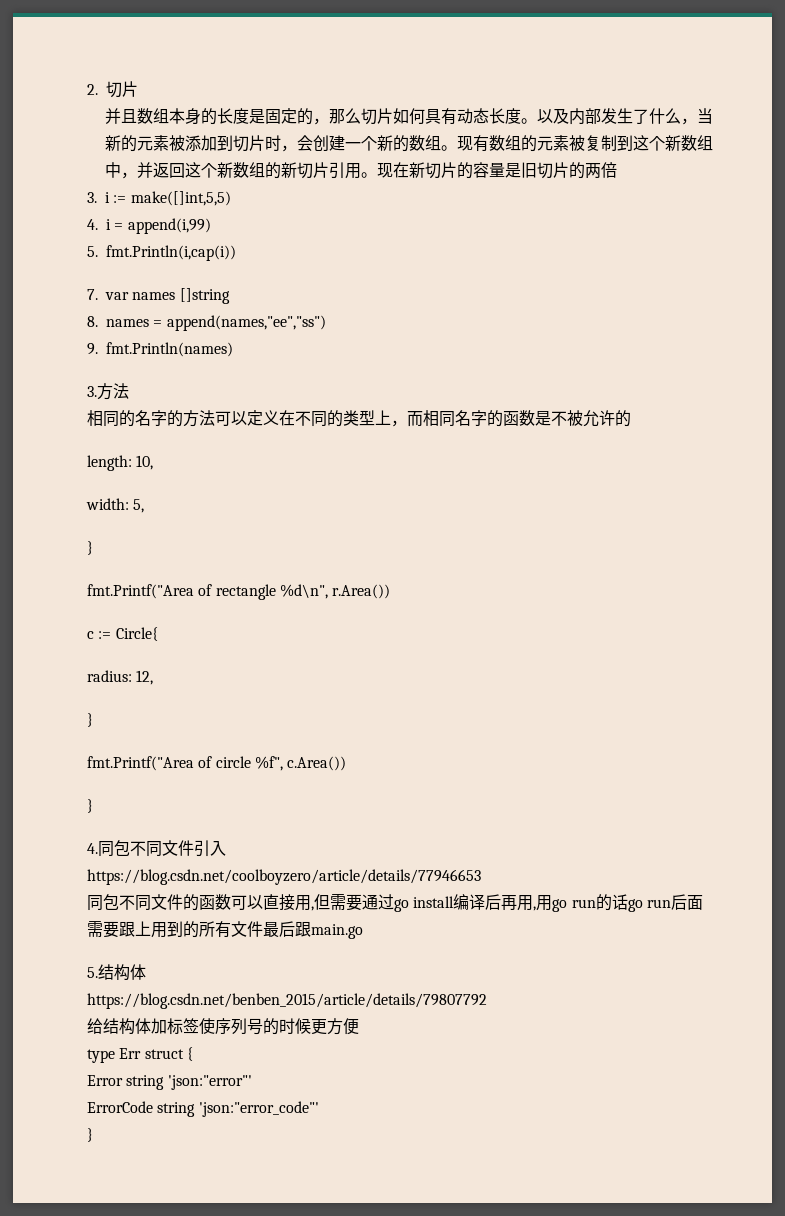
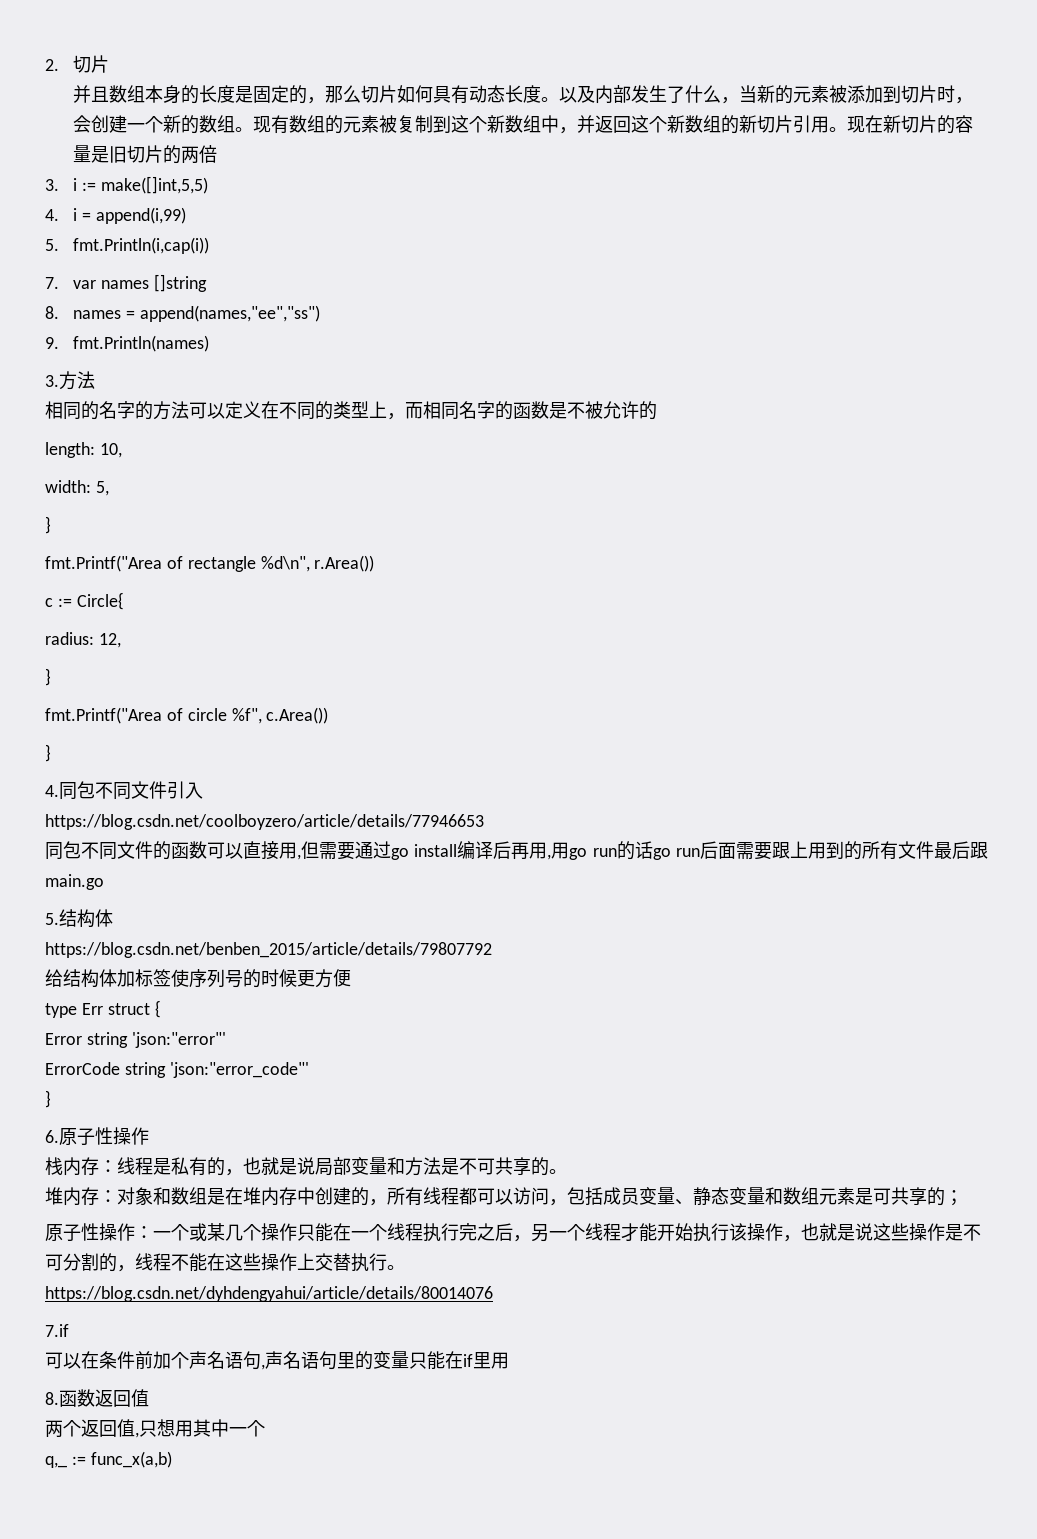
+ 6.原子性操作
+ 栈内存：线程是私有的，也就是说局部变量和方法是不可共享的。
+ 堆内存：对象和数组是在堆内存中创建的，所有线程都可以访问，包括成员变量、静态变量和数组元素是可共享的；
+ 原子性操作：一个或某几个操作只能在一个线程执行完之后，另一个线程才能开始执行该操作，也就是说这些操作是不可分割的，线程不能在这些操作上交替执行。
+ https://blog.csdn.net/dyhdengyahui/article/details/80014076
+ 7.if
+ 可以在条件前加个声名语句,声名语句里的变量只能在if里用
+ 8.函数返回值
+ 两个返回值,只想用其中一个
+ q,_ := func_x(a,b)

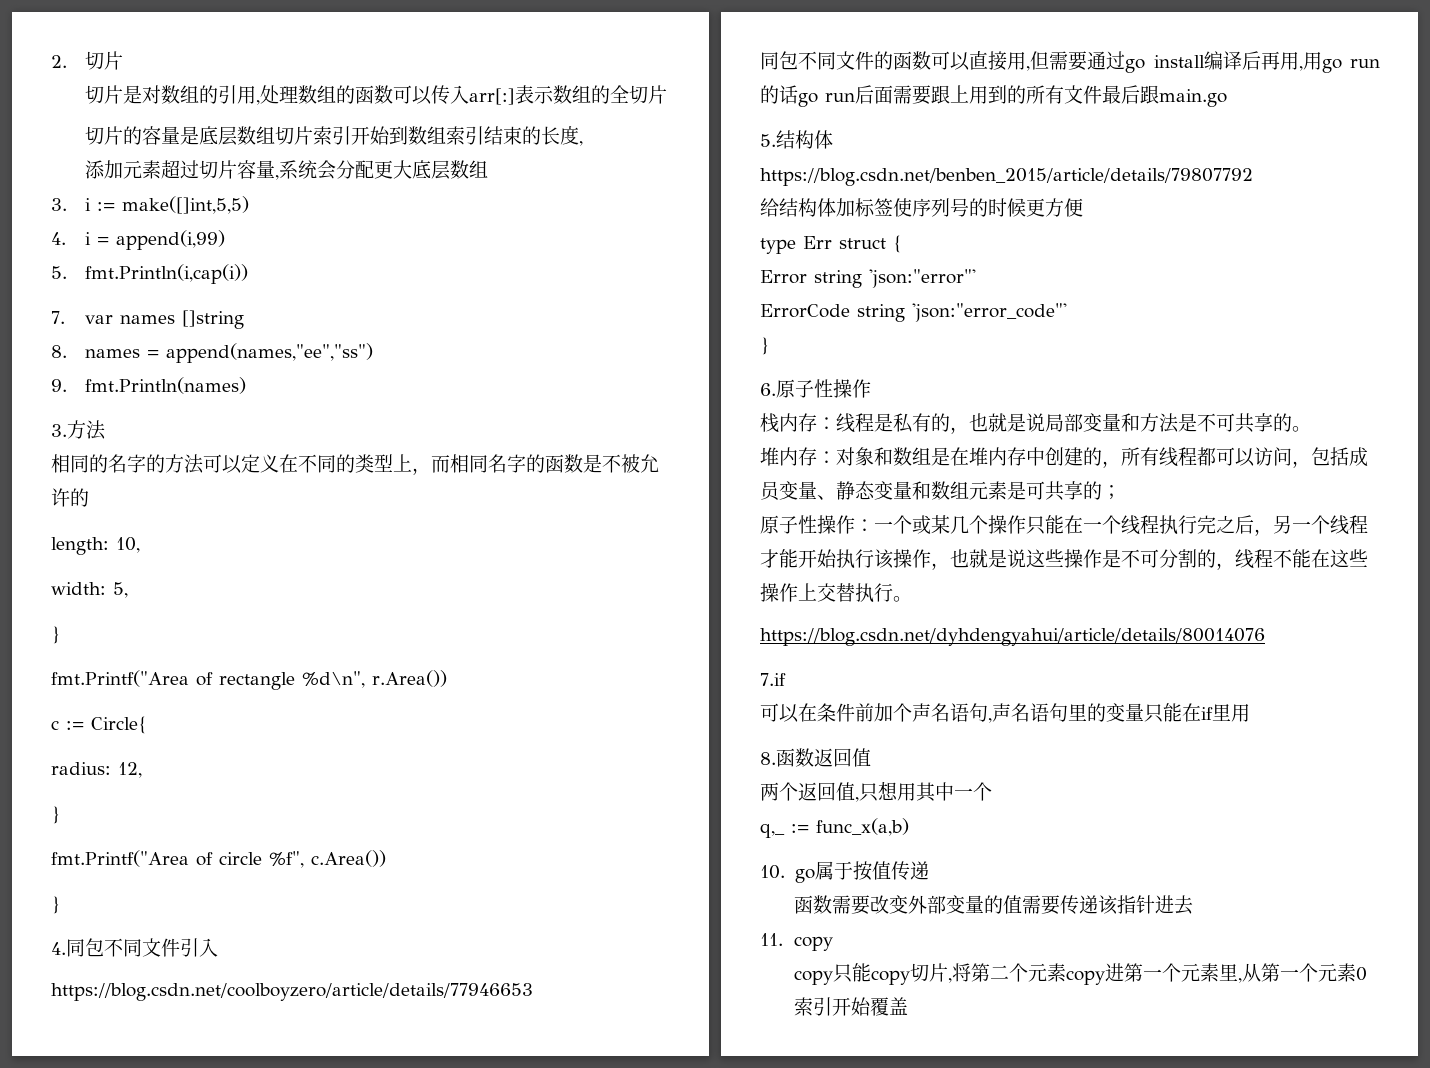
- 并且数组本身的长度是固定的，那么切片如何具有动态长度。以及内部发生了什么，当新的元素被添加到切片时，会创建一个新的数组。现有数组的元素被复制到这个新数组中，并返回这个新数组的新切片引用。现在新切片的容量是旧切片的两倍
+ 切片是对数组的引用,处理数组的函数可以传入arr[:]表示数组的全切片
+ 切片的容量是底层数组切片索引开始到数组索引结束的长度,
+ 添加元素超过切片容量,系统会分配更大底层数组
+ 10. go属于按值传递
+ 函数需要改变外部变量的值需要传递该指针进去
+ 11. copy
+ copy只能copy切片,将第二个元素copy进第一个元素里,从第一个元素0索引开始覆盖

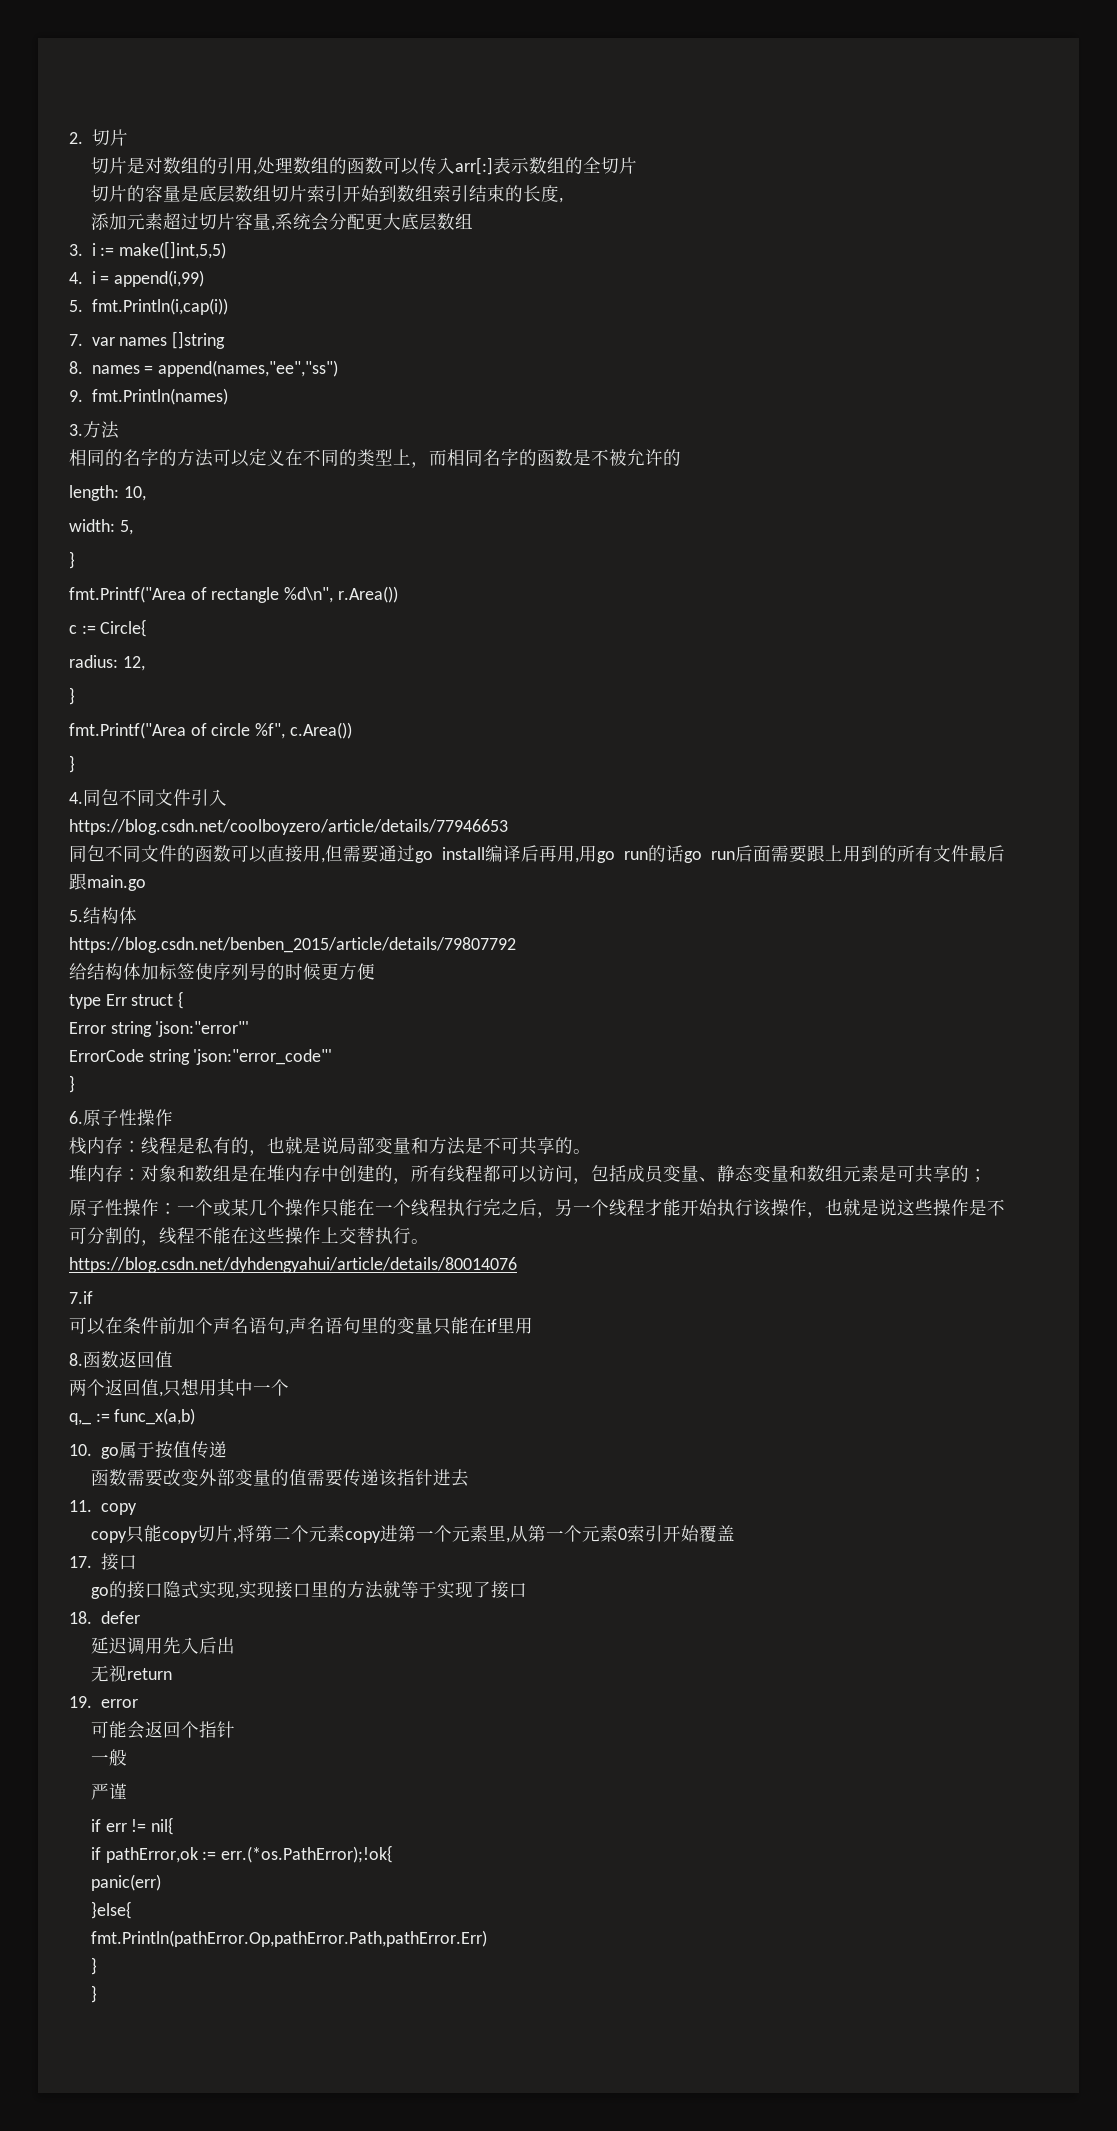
+ 17.接口
+ go的接口隐式实现,实现接口里的方法就等于实现了接口
+ 18. defer
+ 延迟调用先入后出
+ 无视return
+ 19. error
+ 可能会返回个指针
+ 一般
+ 严谨
+ if err != nil{
+ if pathError,ok := err.(*os.PathError);!ok{
+ panic(err)
+ }else{
+ fmt.Println(pathError.Op,pathError.Path,pathError.Err)
+ }
+ }

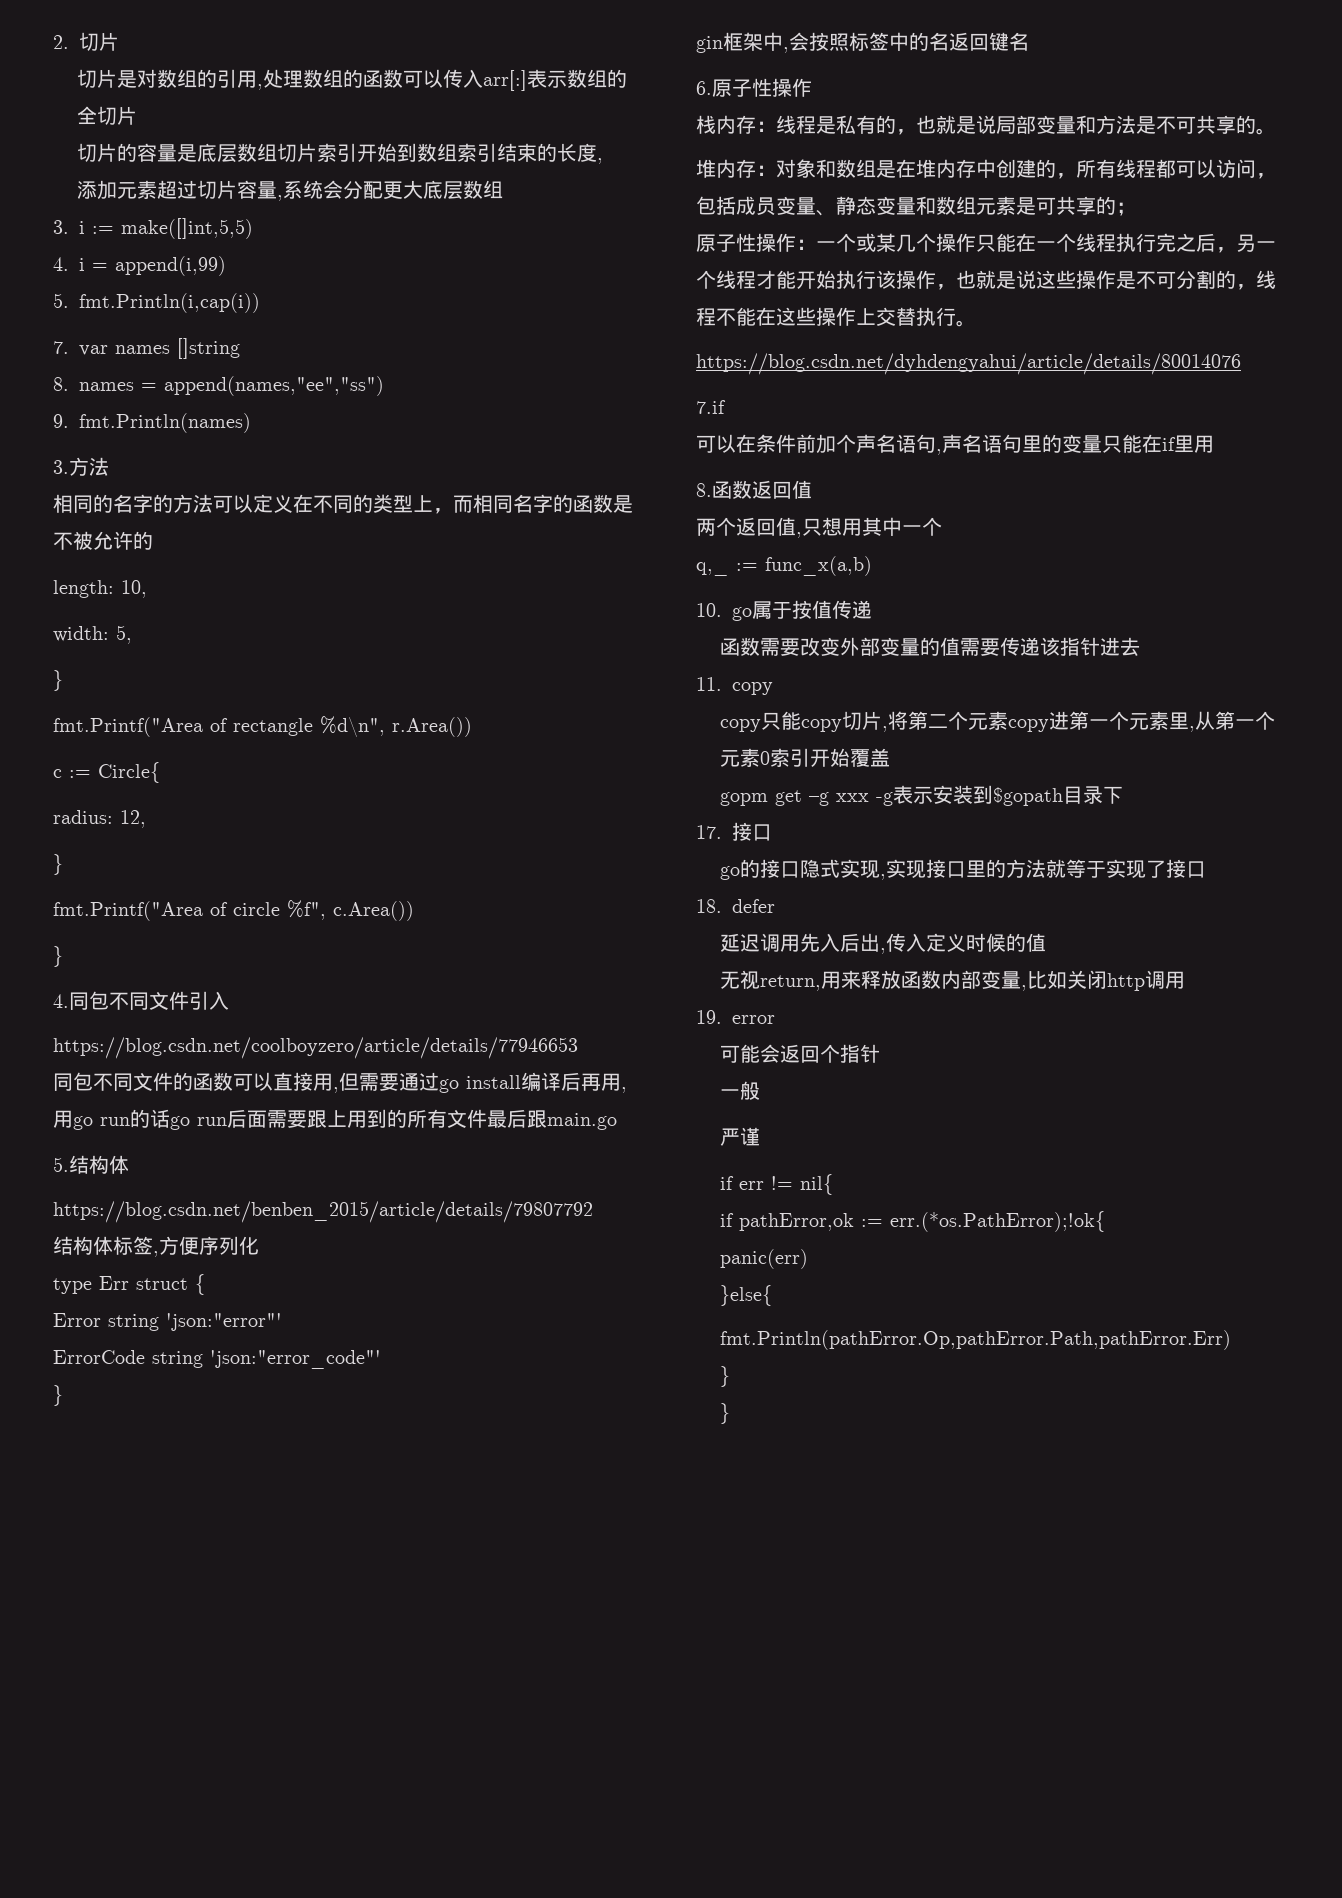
- 给结构体加标签使序列号的时候更方便
+ 结构体标签,方便序列化
+ gin框架中,会按照标签中的名返回键名
+ gopm get –g xxx -g表示安装到$gopath目录下
- 延迟调用先入后出
- 无视return
+ 延迟调用先入后出,传入定义时候的值
+ 无视return,用来释放函数内部变量,比如关闭http调用

